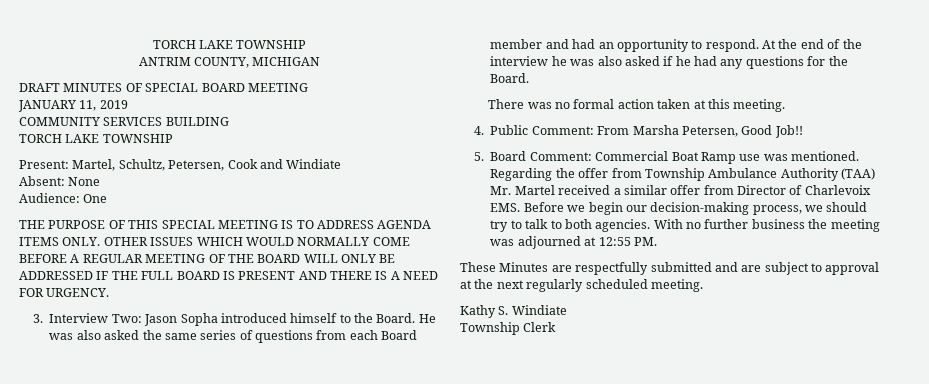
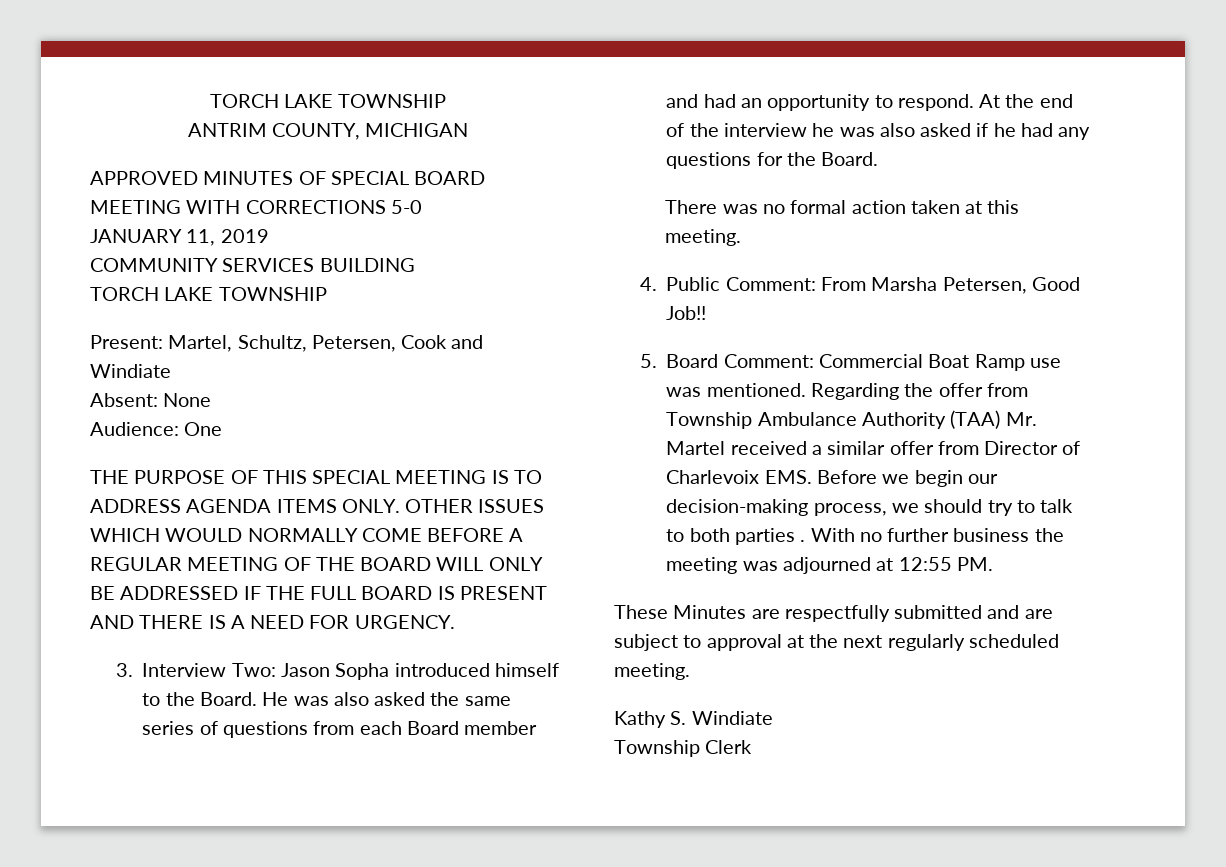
- DRAFT MINUTES OF SPECIAL BOARD MEETING
+ APPROVED MINUTES OF SPECIAL BOARD MEETING WITH CORRECTIONS 5-0
- Regarding the offer from Township Ambulance Authority (TAA) Mr. Martel received a similar offer from Director of Charlevoix EMS. Before we begin our decision-making process, we should try to talk to both agencies.
+ Regarding the offer from Township Ambulance Authority (TAA) Mr. Martel received a similar offer from Director of Charlevoix EMS. Before we begin our decision-making process, we should try to talk to both parties .

